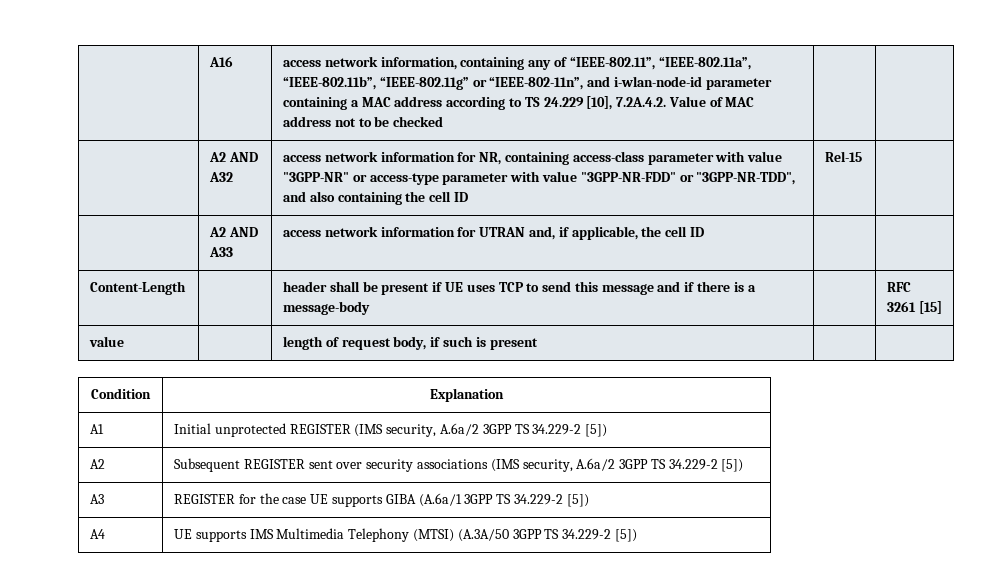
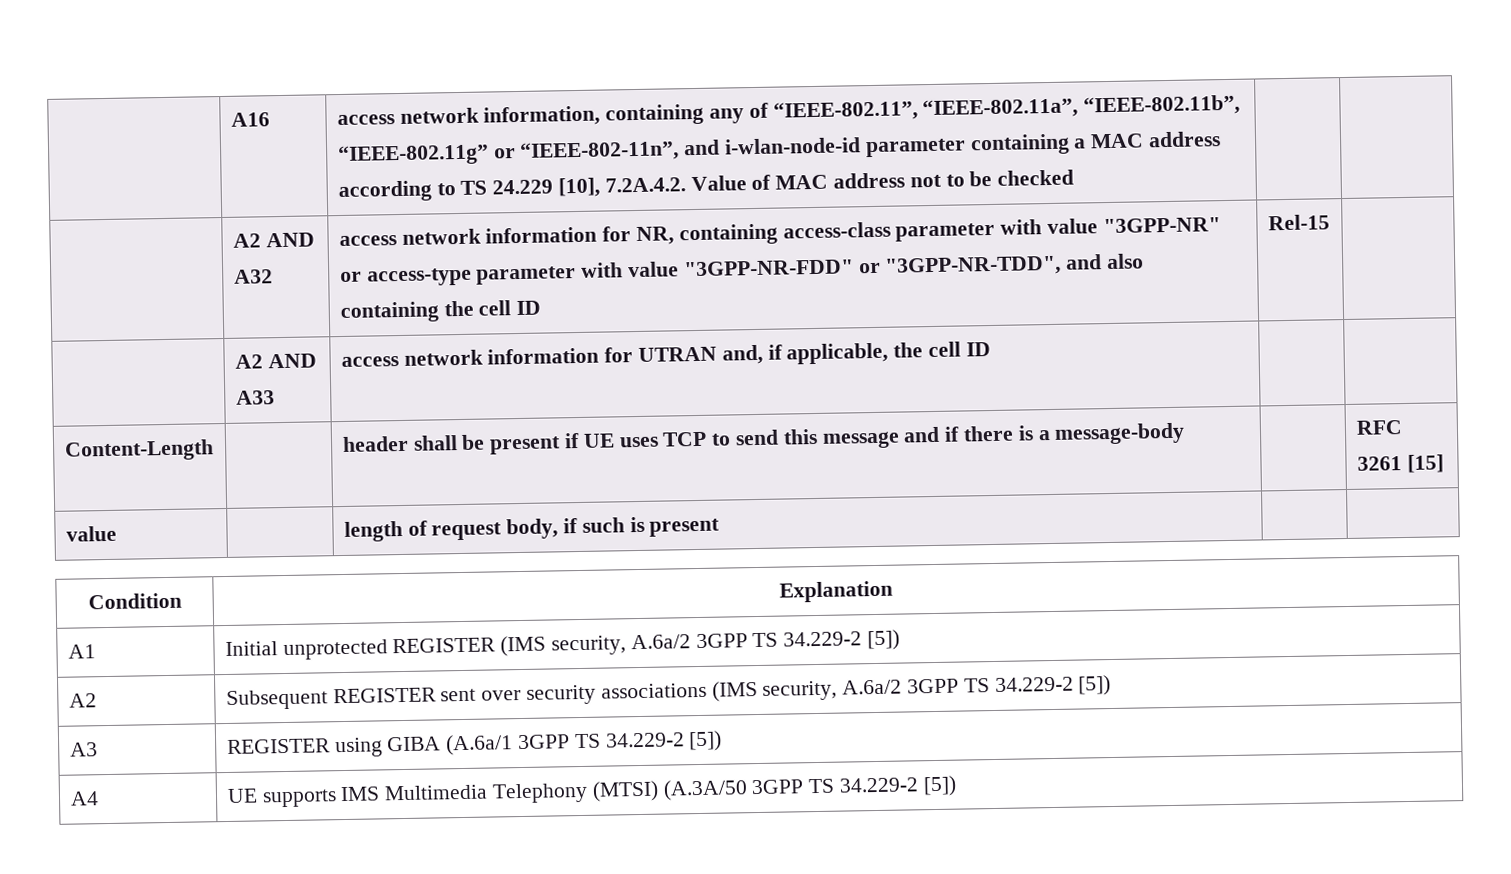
- A3 | REGISTER for the case UE supports GIBA (A.6a/1 3GPP TS 34.229-2 [5])
+ A3 | REGISTER using GIBA (A.6a/1 3GPP TS 34.229-2 [5])

